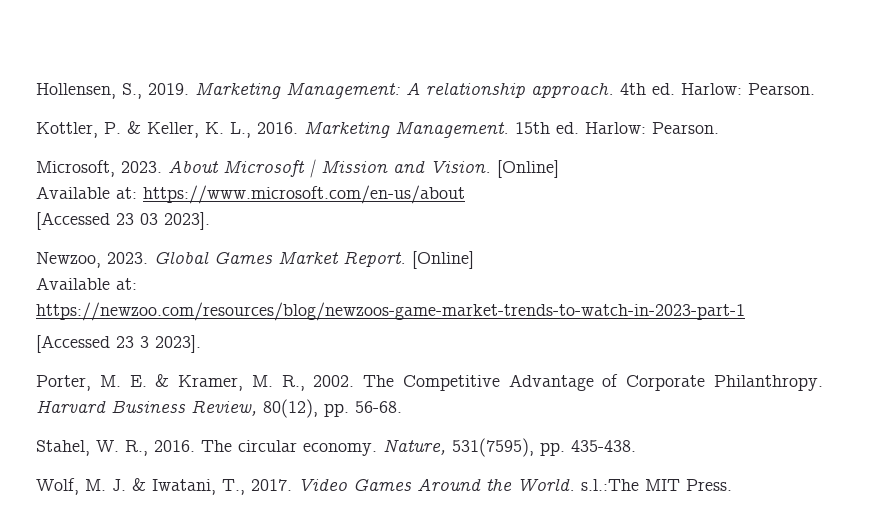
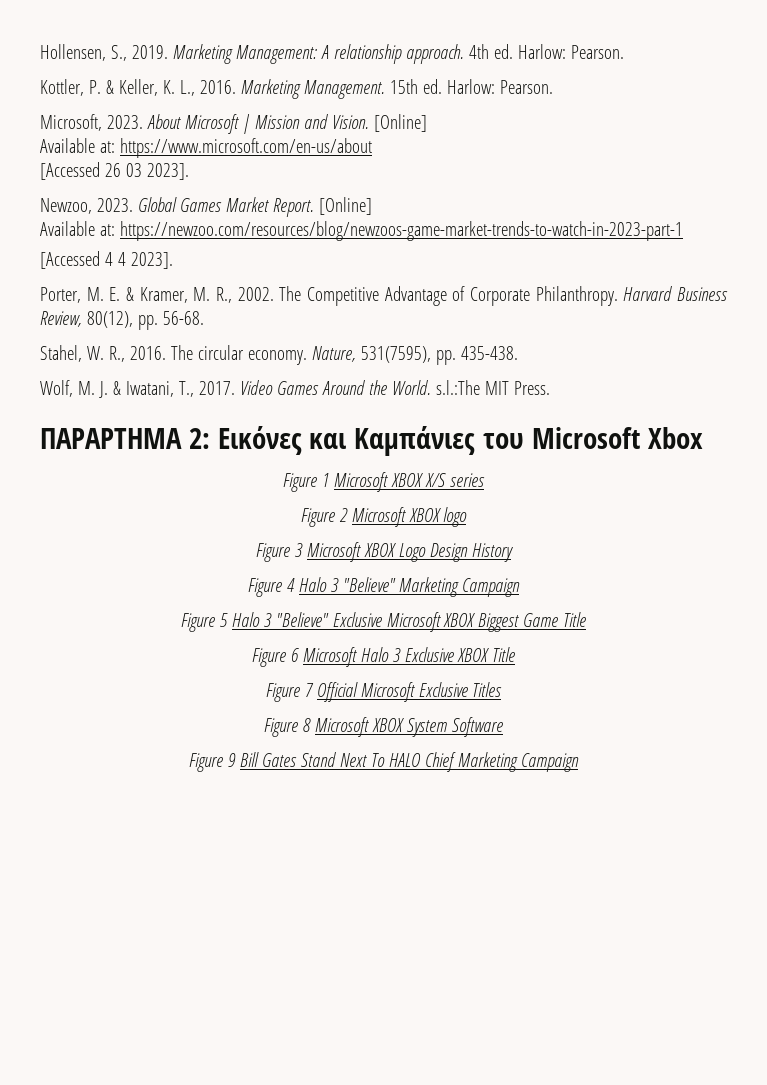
- [Accessed 23 03 2023].
+ [Accessed 26 03 2023].
- [Accessed 23 3 2023].
+ [Accessed 4 4 2023].
+ ΠΑΡΑΡΤΗΜΑ 2: Εικόνες και Καμπάνιες του Microsoft Xbox
+ Figure 1 Microsoft XBOX X/S series
+ Figure 2 Microsoft XBOX logo
+ Figure 3 Microsoft XBOX Logo Design History
+ Figure 4 Halo 3 "Believe" Marketing Campaign
+ Figure 5 Halo 3 "Believe" Exclusive Microsoft XBOX Biggest Game Title
+ Figure 6 Microsoft Halo 3 Exclusive XBOX Title
+ Figure 7 Official Microsoft Exclusive Titles
+ Figure 8 Microsoft XBOX System Software
+ Figure 9 Bill Gates Stand Next To HALO Chief Marketing Campaign

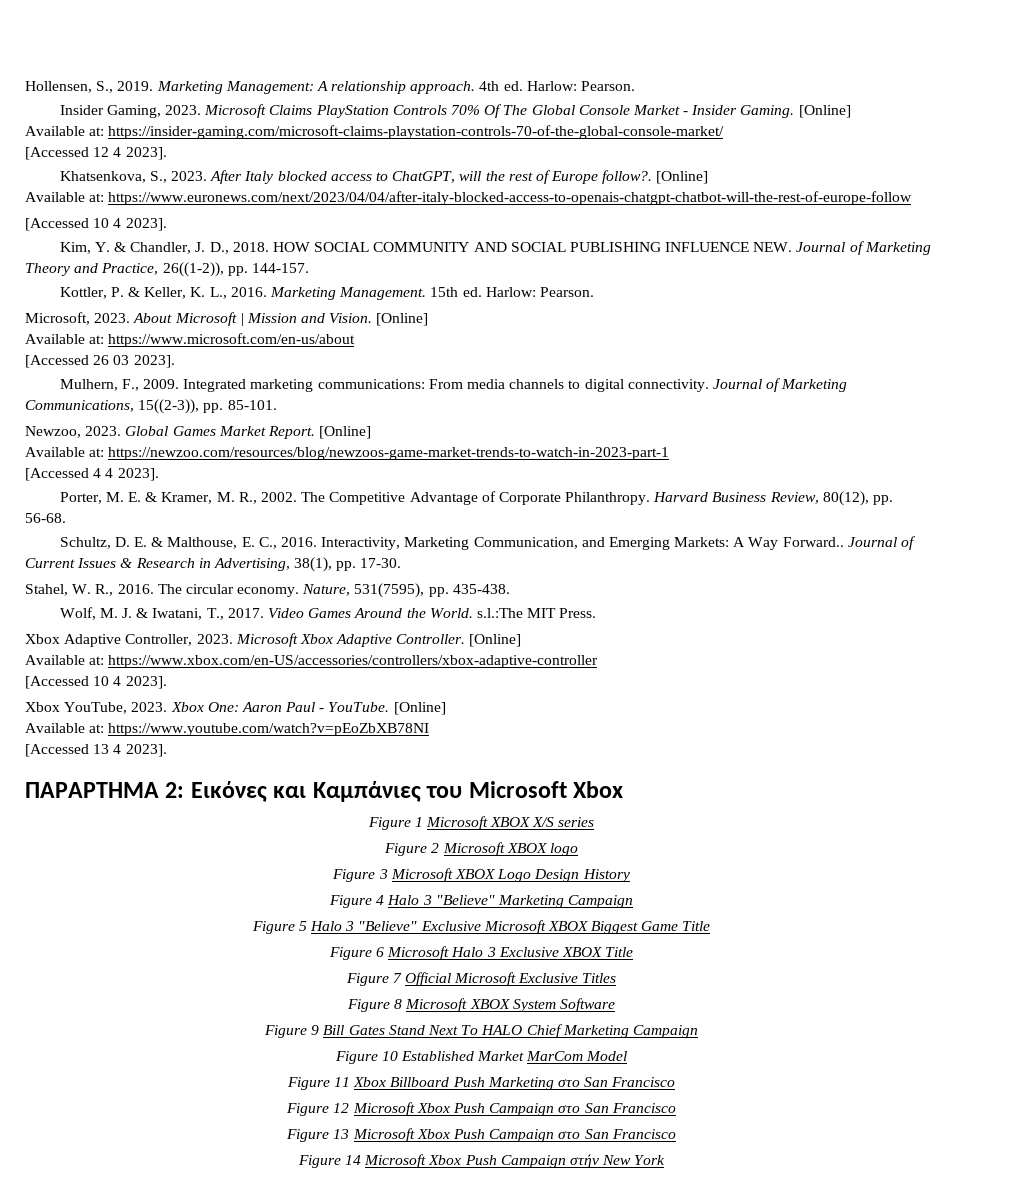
+ Insider Gaming, 2023. Microsoft Claims PlayStation Controls 70% Of The Global Console Market - Insider Gaming. [Online]
+ Available at: https://insider-gaming.com/microsoft-claims-playstation-controls-70-of-the-global-console-market/
+ [Accessed 12 4 2023].
+ Khatsenkova, S., 2023. After Italy blocked access to ChatGPT, will the rest of Europe follow?. [Online]
+ Available at: https://www.euronews.com/next/2023/04/04/after-italy-blocked-access-to-openais-chatgpt-chatbot-will-the-rest-of-europe-follow
+ [Accessed 10 4 2023].
+ Kim, Y. & Chandler, J. D., 2018. HOW SOCIAL COMMUNITY AND SOCIAL PUBLISHING INFLUENCE NEW. Journal of Marketing Theory and Practice, 26((1-2)), pp. 144-157.
+ Mulhern, F., 2009. Integrated marketing communications: From media channels to digital connectivity. Journal of Marketing Communications, 15((2-3)), pp. 85-101.
+ Schultz, D. E. & Malthouse, E. C., 2016. Interactivity, Marketing Communication, and Emerging Markets: A Way Forward.. Journal of Current Issues & Research in Advertising, 38(1), pp. 17-30.
+ Xbox Adaptive Controller, 2023. Microsoft Xbox Adaptive Controller. [Online]
+ Available at: https://www.xbox.com/en-US/accessories/controllers/xbox-adaptive-controller
+ [Accessed 10 4 2023].
+ Xbox YouTube, 2023. Xbox One: Aaron Paul - YouTube. [Online]
+ Available at: https://www.youtube.com/watch?v=pEoZbXB78NI
+ [Accessed 13 4 2023].
+ Figure 10 Established Market MarCom Model
+ Figure 11 Xbox Billboard Push Marketing στο San Francisco
+ Figure 12 Microsoft Xbox Push Campaign στο San Francisco
+ Figure 13 Microsoft Xbox Push Campaign στο San Francisco
+ Figure 14 Microsoft Xbox Push Campaign στήν New York

